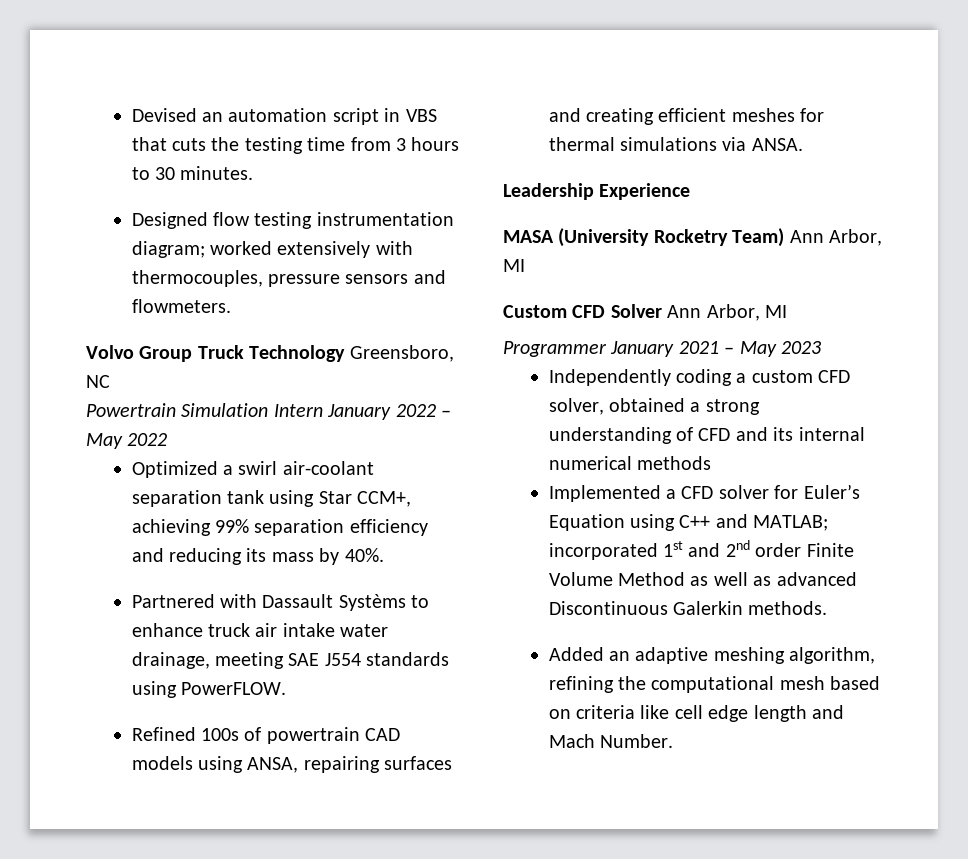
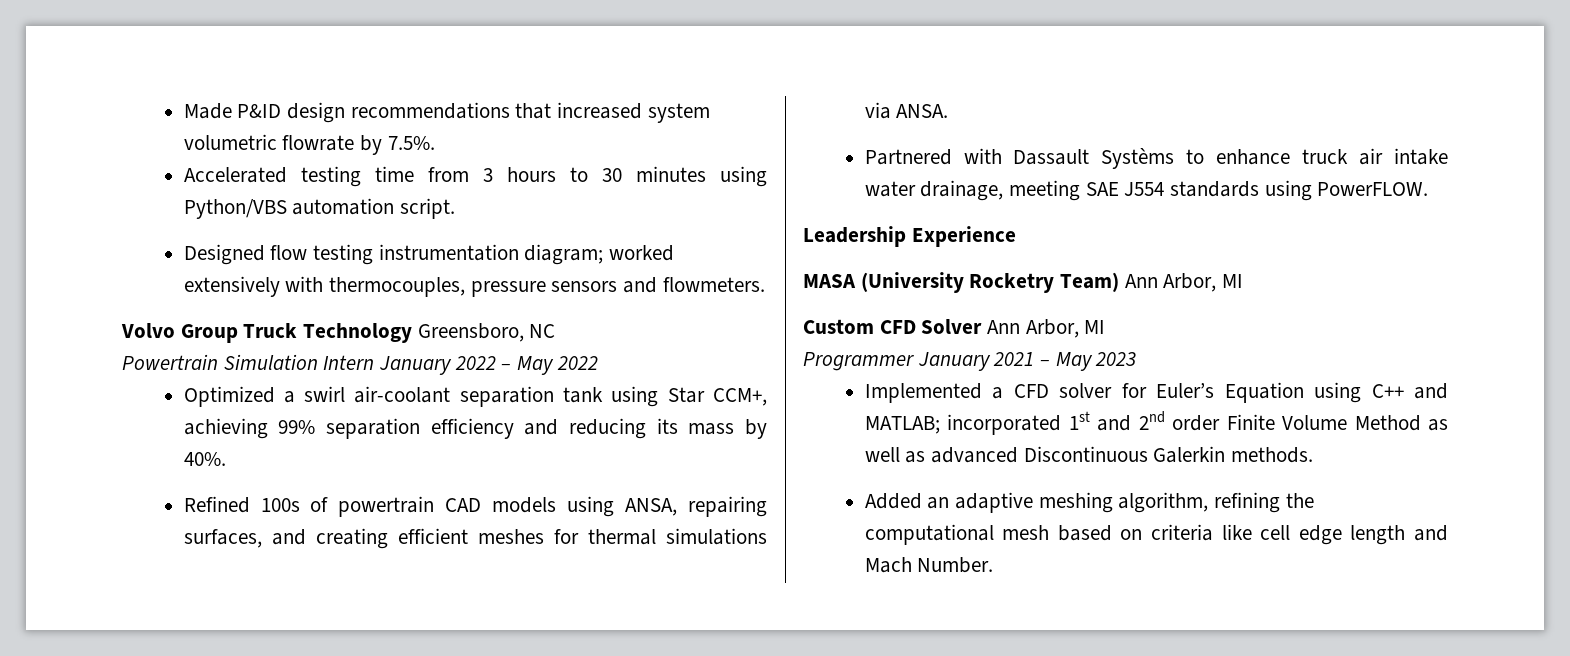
- Devised an automation script in VBS that cuts the testing time from 3 hours to 30 minutes.
+ Made P&ID design recommendations that increased system volumetric flowrate by 7.5%.
+ Accelerated testing time from 3 hours to 30 minutes using Python/VBS automation script.
+ Refined 100s of powertrain CAD models using ANSA, repairing surfaces, and creating efficient meshes for thermal simulations via ANSA.
- Refined 100s of powertrain CAD models using ANSA, repairing surfaces and creating efficient meshes for thermal simulations via ANSA.
- Independently coding a custom CFD solver, obtained a strong understanding of CFD and its internal numerical methods

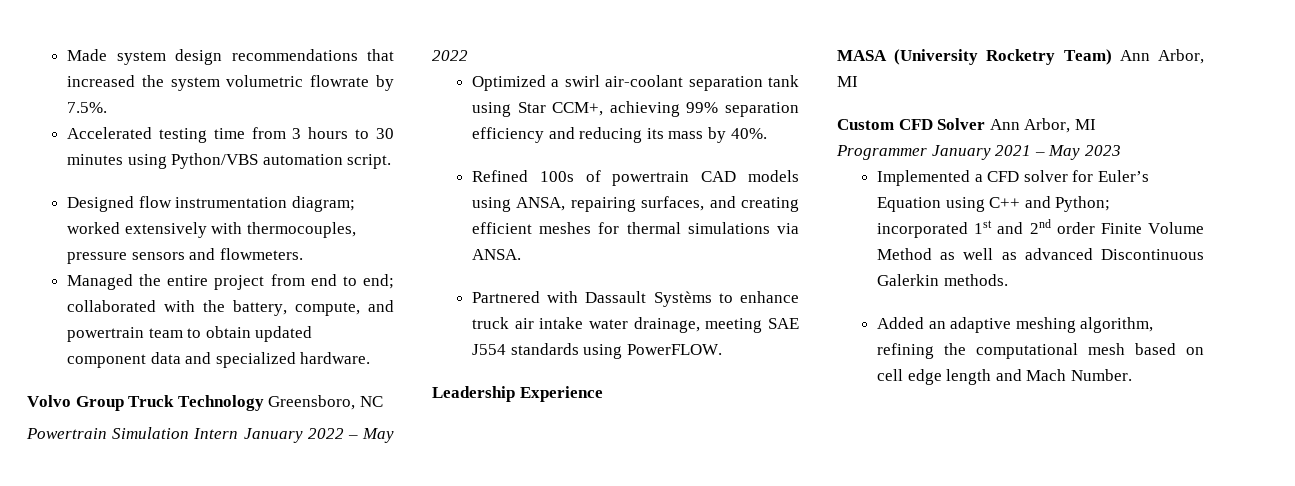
- Made P&ID design recommendations that increased system volumetric flowrate by 7.5%.
+ Made system design recommendations that increased the system volumetric flowrate by 7.5%.
- Designed flow testing instrumentation diagram; worked extensively with thermocouples, pressure sensors and flowmeters.
+ Designed flow instrumentation diagram; worked extensively with thermocouples, pressure sensors and flowmeters.
+ Managed the entire project from end to end; collaborated with the battery, compute, and powertrain team to obtain updated component data and specialized hardware.
- Implemented a CFD solver for Euler’s Equation using C++ and MATLAB; incorporated 1st and 2nd order Finite Volume Method as well as advanced Discontinuous Galerkin methods.
+ Implemented a CFD solver for Euler’s Equation using C++ and Python; incorporated 1st and 2nd order Finite Volume Method as well as advanced Discontinuous Galerkin methods.
- Added an adaptive meshing algorithm, refining the computational mesh based on criteria like cell edge length and Mach Number.
+ Added an adaptive meshing algorithm, refining the computational mesh based on cell edge length and Mach Number.

